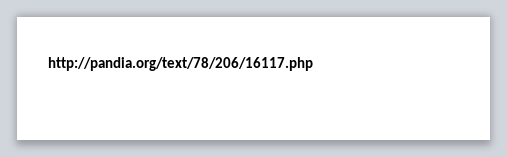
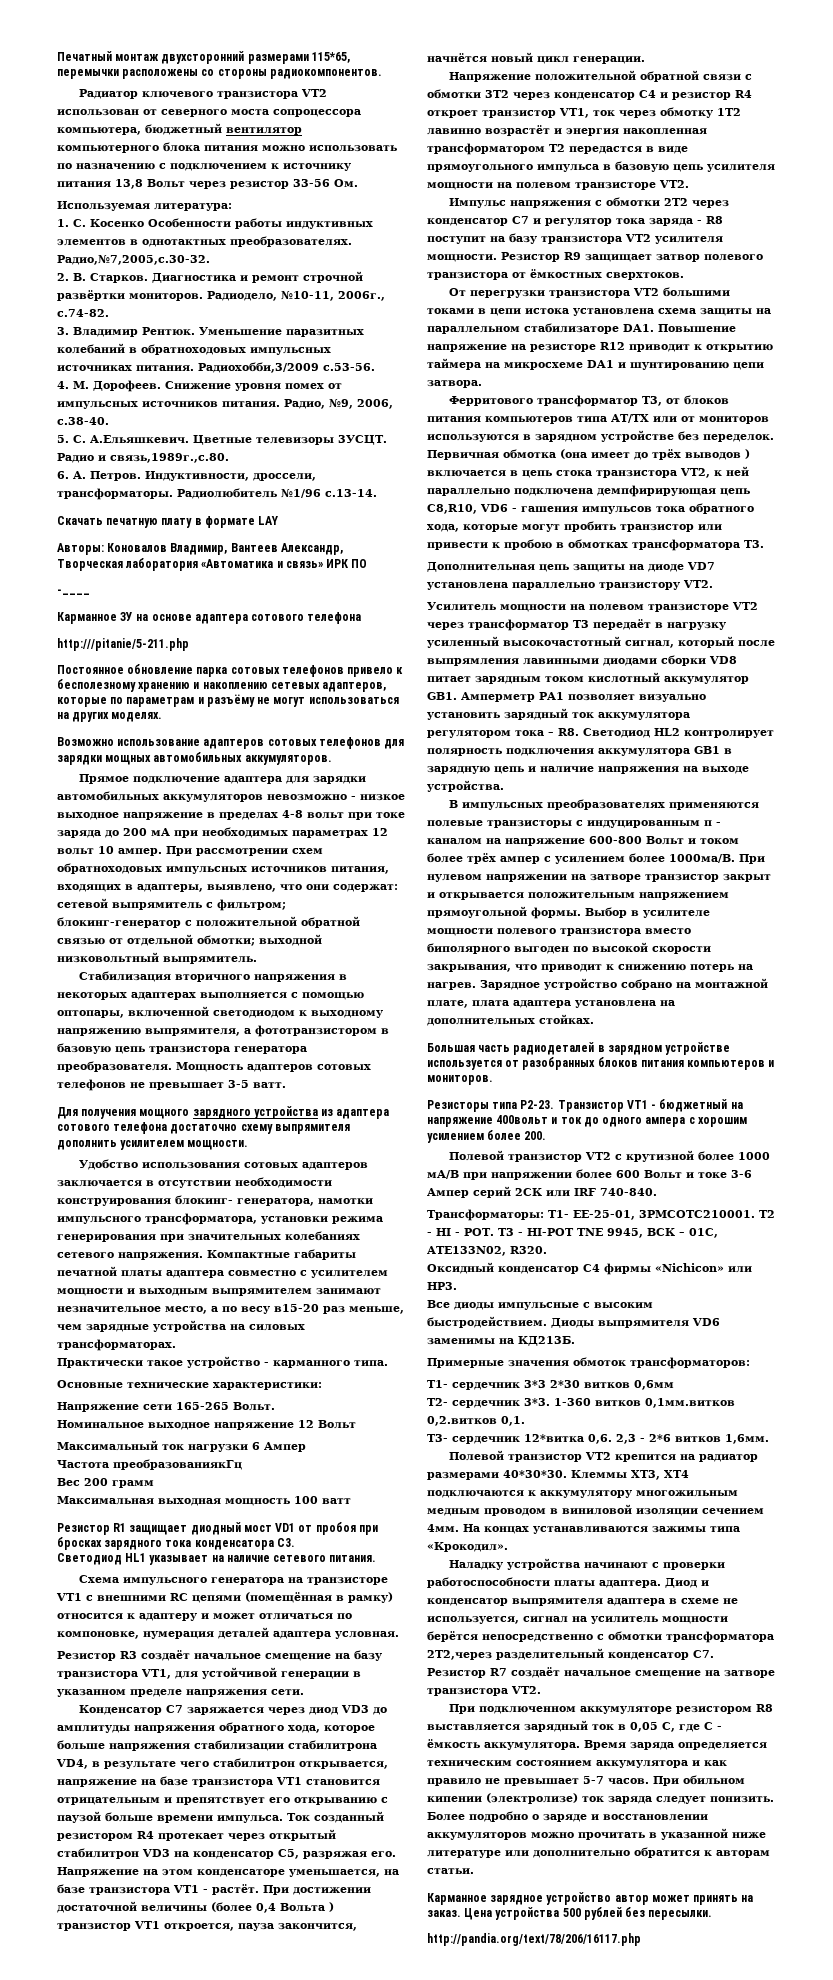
+ Печатный монтаж двухсторонний размерами 115*65, перемычки расположены со стороны радиокомпонентов.
+ Радиатор ключевого транзистора VT2 использован от северного моста сопроцессора компьютера, бюджетный вентилятор компьютерного блока питания можно использовать по назначению с подключением к источнику питания 13,8 Вольт через резистор 33-56 Ом.
+ Используемая литература:
+ 1. С. Косенко Особенности работы индуктивных элементов в однотактных преобразователях. Радио,№7,2005,с.30-32.
+ 2. В. Старков. Диагностика и ремонт строчной развёртки мониторов. Радиодело, №10-11, 2006г., с.74-82.
+ 3. Владимир Рентюк. Уменьшение паразитных колебаний в обратноходовых импульсных источниках питания. Радиохобби,3/2009 с.53-56.
+ 4. М. Дорофеев. Снижение уровня помех от импульсных источников питания. Радио, №9, 2006, с.38-40.
+ 5. С. А.Ельяшкевич. Цветные телевизоры 3УСЦТ. Радио и связь,1989г.,с.80.
+ 6. А. Петров. Индуктивности, дроссели, трансформаторы. Радиолюбитель №1/96 с.13-14.
+ Скачать печатную плату в формате LAY
+ Авторы: Коновалов Владимир, Вантеев Александр, Творческая лаборатория «Автоматика и связь» ИРК ПО
+ -____
+ Карманное ЗУ на основе адаптера сотового телефона
+ http:///pitanie/5-211.php
+ Постоянное обновление парка сотовых телефонов привело к бесполезному хранению и накоплению сетевых адаптеров, которые по параметрам и разъёму не могут использоваться на других моделях.
+ Возможно использование адаптеров сотовых телефонов для зарядки мощных автомобильных аккумуляторов.
+ Прямое подключение адаптера для зарядки автомобильных аккумуляторов невозможно - низкое выходное напряжение в пределах 4-8 вольт при токе заряда до 200 мА при необходимых параметрах 12 вольт 10 ампер. При рассмотрении схем обратноходовых импульсных источников питания, входящих в адаптеры, выявлено, что они содержат: сетевой выпрямитель с фильтром; блокинг-генератор с положительной обратной связью от отдельной обмотки; выходной низковольтный выпрямитель.
+ Стабилизация вторичного напряжения в некоторых адаптерах выполняется с помощью оптопары, включенной светодиодом к выходному напряжению выпрямителя, а фототранзистором в базовую цепь транзистора генератора преобразователя. Мощность адаптеров сотовых телефонов не превышает 3-5 ватт.
+ Для получения мощного зарядного устройства из адаптера сотового телефона достаточно схему выпрямителя дополнить усилителем мощности.
+ Удобство использования сотовых адаптеров заключается в отсутствии необходимости конструирования блокинг- генератора, намотки импульсного трансформатора, установки режима генерирования при значительных колебаниях сетевого напряжения. Компактные габариты печатной платы адаптера совместно с усилителем мощности и выходным выпрямителем занимают незначительное место, а по весу в15-20 раз меньше, чем зарядные устройства на силовых трансформаторах.
+ Практически такое устройство - карманного типа.
+ Основные технические характеристики:
+ Напряжение сети 165-265 Вольт.
+ Номинальное выходное напряжение 12 Вольт
+ Максимальный ток нагрузки 6 Ампер
+ Частота преобразованиякГц
+ Вес 200 грамм
+ Максимальная выходная мощность 100 ватт
+ Резистор R1 защищает диодный мост VD1 от пробоя при бросках зарядного тока конденсатора С3.
+ Светодиод HL1 указывает на наличие сетевого питания.
+ Схема импульсного генератора на транзисторе VT1 с внешними RC цепями (помещённая в рамку) относится к адаптеру и может отличаться по компоновке, нумерация деталей адаптера условная.
+ Резистор R3 создаёт начальное смещение на базу транзистора VT1, для устойчивой генерации в указанном пределе напряжения сети.
+ Конденсатор С7 заряжается через диод VD3 до амплитуды напряжения обратного хода, которое больше напряжения стабилизации стабилитрона VD4, в результате чего стабилитрон открывается, напряжение на базе транзистора VT1 становится отрицательным и препятствует его открыванию с паузой больше времени импульса. Ток созданный резистором R4 протекает через открытый стабилитрон VD3 на конденсатор С5, разряжая его. Напряжение на этом конденсаторе уменьшается, на базе транзистора VT1 - растёт. При достижении достаточной величины (более 0,4 Вольта ) транзистор VT1 откроется, пауза закончится, начнётся новый цикл генерации.
+ Напряжение положительной обратной связи с обмотки 3Т2 через конденсатор С4 и резистор R4 откроет транзистор VT1, ток через обмотку 1Т2 лавинно возрастёт и энергия накопленная трансформатором Т2 передастся в виде прямоугольного импульса в базовую цепь усилителя мощности на полевом транзисторе VT2.
+ Импульс напряжения с обмотки 2Т2 через конденсатор С7 и регулятор тока заряда - R8 поступит на базу транзистора VT2 усилителя мощности. Резистор R9 защищает затвор полевого транзистора от ёмкостных сверхтоков.
+ От перегрузки транзистора VT2 большими токами в цепи истока установлена схема защиты на параллельном стабилизаторе DA1. Повышение напряжение на резисторе R12 приводит к открытию таймера на микросхеме DA1 и шунтированию цепи затвора.
+ Ферритового трансформатор Т3, от блоков питания компьютеров типа АТ/ТХ или от мониторов используются в зарядном устройстве без переделок. Первичная обмотка (она имеет до трёх выводов ) включается в цепь стока транзистора VT2, к ней параллельно подключена демпфирирующая цепь C8,R10, VD6 - гашения импульсов тока обратного хода, которые могут пробить транзистор или привести к пробою в обмотках трансформатора T3.
+ Дополнительная цепь защиты на диоде VD7 установлена параллельно транзистору VT2.
+ Усилитель мощности на полевом транзисторе VT2 через трансформатор T3 передаёт в нагрузку усиленный высокочастотный сигнал, который после выпрямления лавинными диодами сборки VD8 питает зарядным током кислотный аккумулятор GB1. Амперметр РА1 позволяет визуально установить зарядный ток аккумулятора регулятором тока – R8. Светодиод HL2 контролирует полярность подключения аккумулятора GB1 в зарядную цепь и наличие напряжения на выходе устройства.
+ В импульсных преобразователях применяются полевые транзисторы с индуцированным п - каналом на напряжение 600-800 Вольт и током более трёх ампер с усилением более 1000ма/В. При нулевом напряжении на затворе транзистор закрыт и открывается положительным напряжением прямоугольной формы. Выбор в усилителе мощности полевого транзистора вместо биполярного выгоден по высокой скорости закрывания, что приводит к снижению потерь на нагрев. Зарядное устройство собрано на монтажной плате, плата адаптера установлена на дополнительных стойках.
+ Большая часть радиодеталей в зарядном устройстве используется от разобранных блоков питания компьютеров и мониторов.
+ Резисторы типа Р2-23. Транзистор VT1 - бюджетный на напряжение 400вольт и ток до одного ампера с хорошим усилением более 200.
+ Полевой транзистор VT2 с крутизной более 1000 мА/В при напряжении более 600 Вольт и токе 3-6 Ампер серий 2СК или IRF 740-840.
+ Трансформаторы: Т1- EE-25-01, 3PMCOTC210001. T2 - HI - POT. T3 - HI-POT TNE 9945, ВСК – 01С, АТЕ133N02, R320.
+ Оксидный конденсатор C4 фирмы «Nichicon» или HP3.
+ Все диоды импульсные с высоким быстродействием. Диоды выпрямителя VD6 заменимы на КД213Б.
+ Примерные значения обмоток трансформаторов:
+ Т1- сердечник 3*3 2*30 витков 0,6мм
+ Т2- сердечник 3*3. 1-360 витков 0,1мм.витков 0,2.витков 0,1.
+ Т3- сердечник 12*витка 0,6. 2,3 - 2*6 витков 1,6мм.
+ Полевой транзистор VT2 крепится на радиатор размерами 40*30*30. Клеммы ХТ3, ХТ4 подключаются к аккумулятору многожильным медным проводом в виниловой изоляции сечением 4мм. На концах устанавливаются зажимы типа «Крокодил».
+ Наладку устройства начинают с проверки работоспособности платы адаптера. Диод и конденсатор выпрямителя адаптера в схеме не используется, сигнал на усилитель мощности берётся непосредственно с обмотки трансформатора 2Т2,через разделительный конденсатор C7. Резистор R7 создаёт начальное смещение на затворе транзистора VT2.
+ При подключенном аккумуляторе резистором R8 выставляется зарядный ток в 0,05 С, где С - ёмкость аккумулятора. Время заряда определяется техническим состоянием аккумулятора и как правило не превышает 5-7 часов. При обильном кипении (электролизе) ток заряда следует понизить. Более подробно о заряде и восстановлении аккумуляторов можно прочитать в указанной ниже литературе или дополнительно обратится к авторам статьи.
+ Карманное зарядное устройство автор может принять на заказ. Цена устройства 500 рублей без пересылки.

